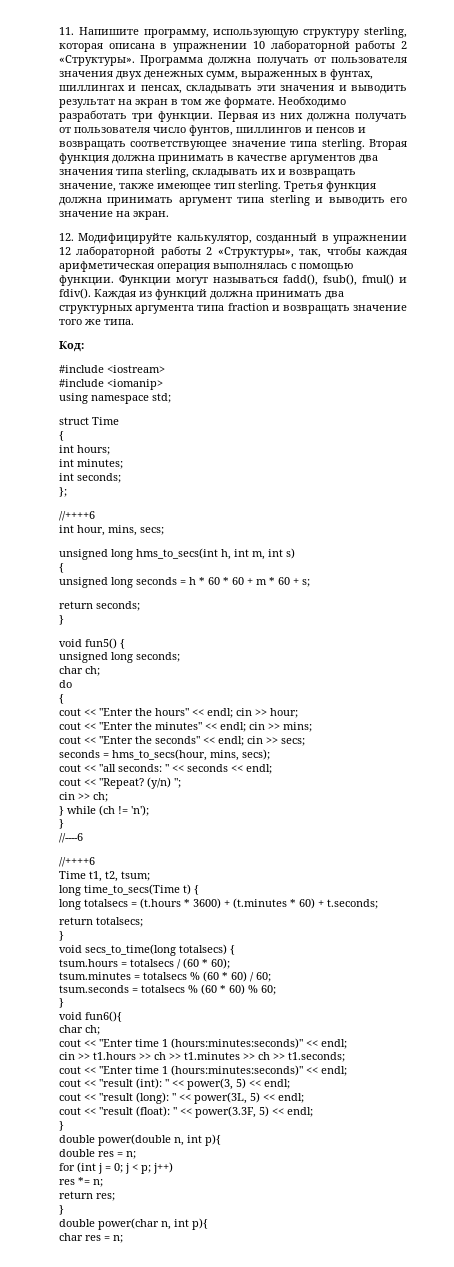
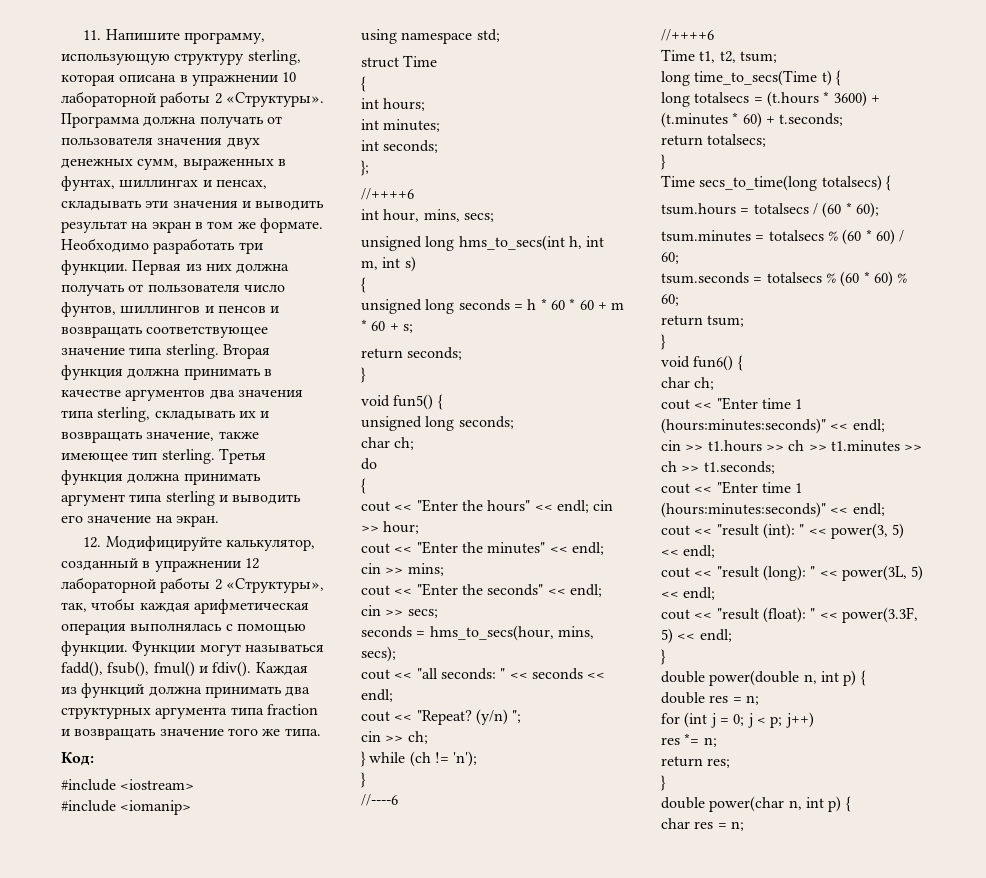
- void secs_to_time(long totalsecs) {
+ Time secs_to_time(long totalsecs) {
  tsum.seconds = totalsecs % (60 * 60) % 60;
+ return tsum;
  }
- void fun6(){
+ void fun6() {
- double power(double n, int p){
+ double power(double n, int p) {
- double power(char n, int p){
+ double power(char n, int p) {

